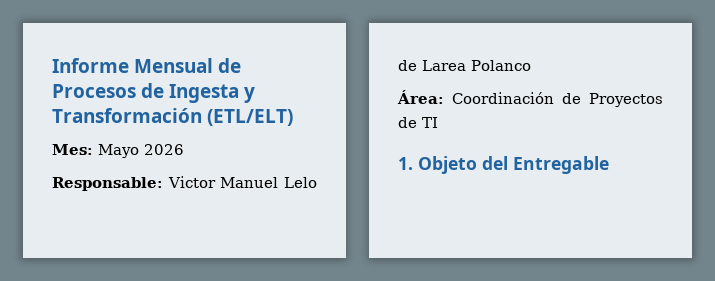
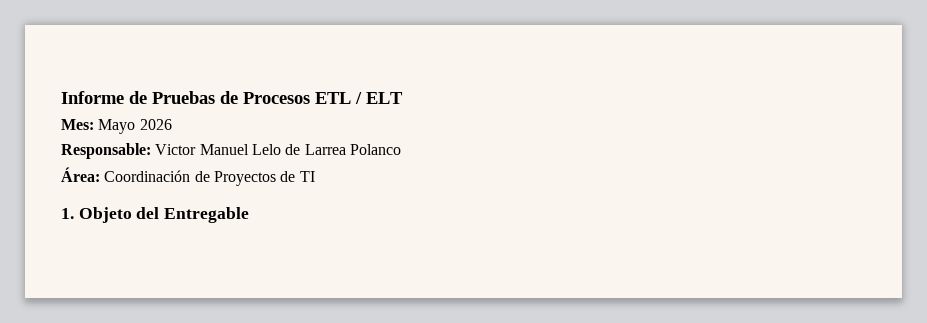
- Informe Mensual de Procesos de Ingesta y Transformación (ETL/ELT)
+ Informe de Pruebas de Procesos ETL / ELT
- Responsable: Victor Manuel Lelo de Larea Polanco
+ Responsable: Victor Manuel Lelo de Larrea Polanco

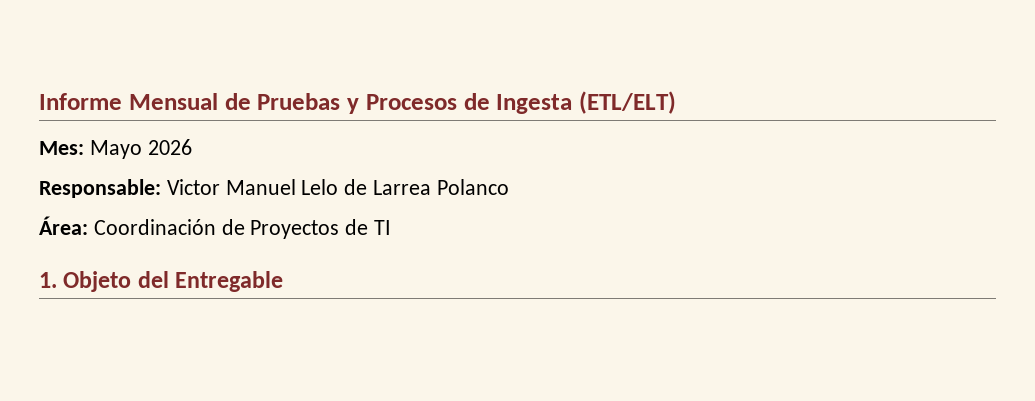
- Informe de Pruebas de Procesos ETL / ELT
+ Informe Mensual de Pruebas y Procesos de Ingesta (ETL/ELT)

